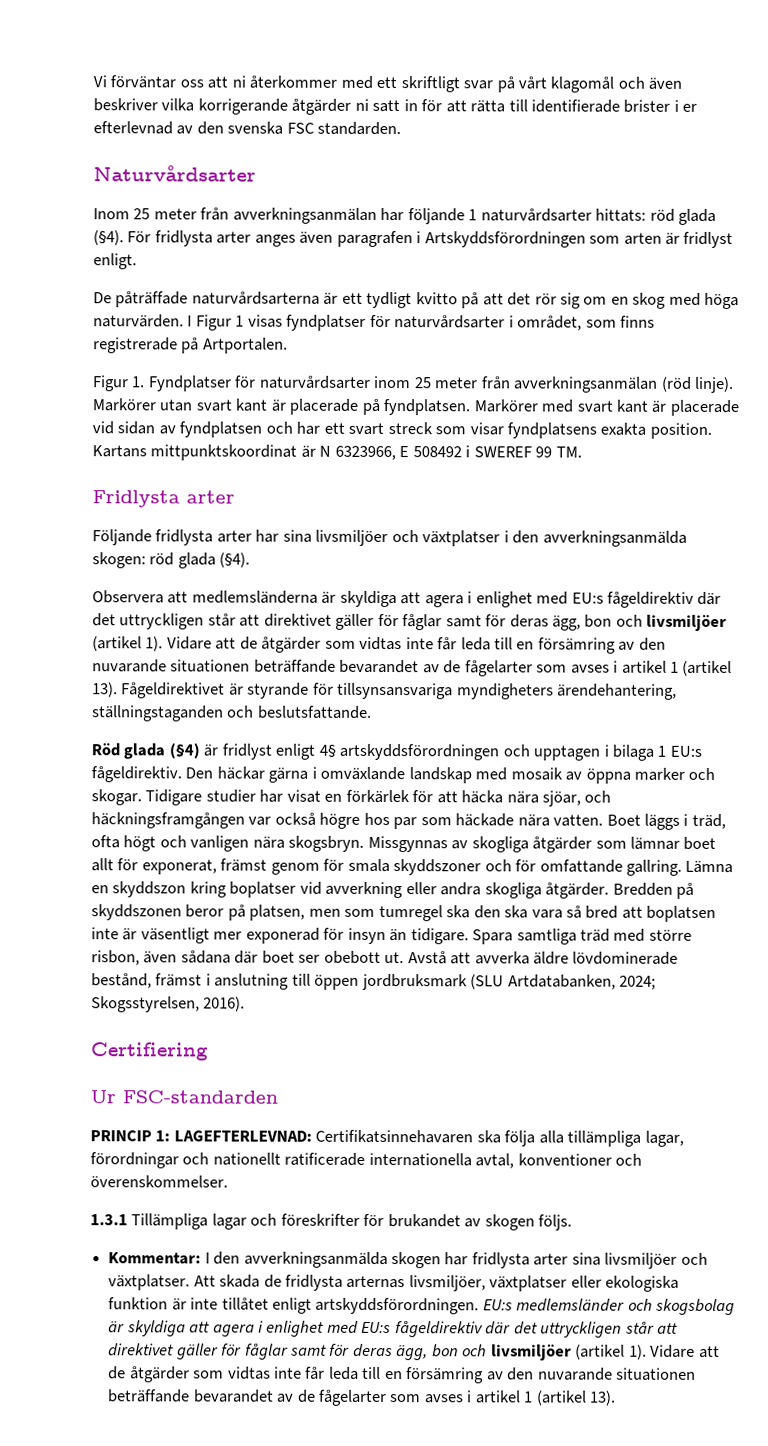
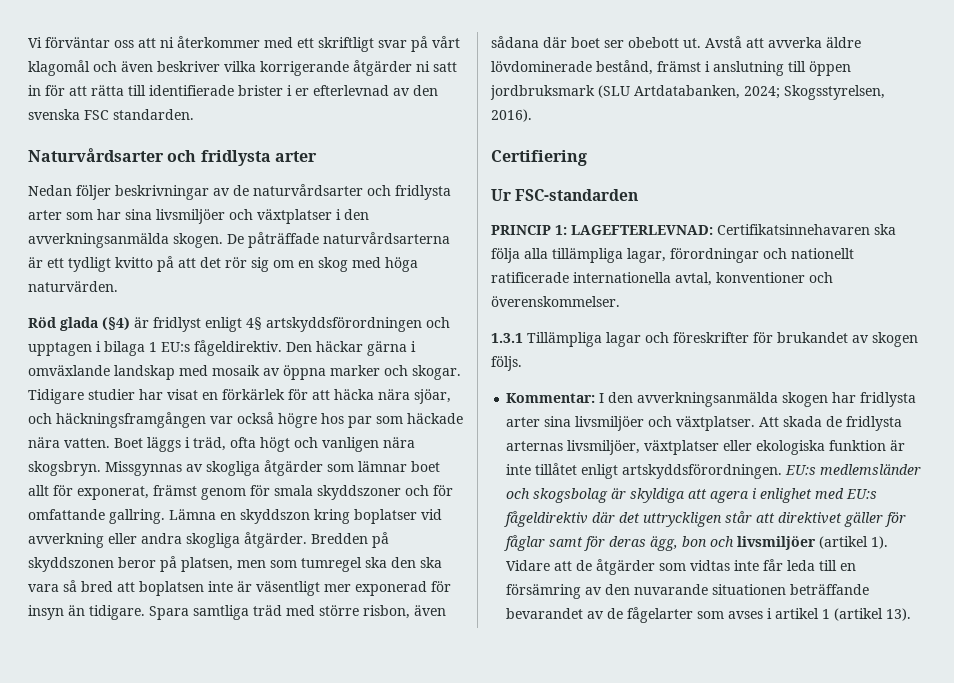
- Naturvårdsarter
- Inom 25 meter från avverkningsanmälan har följande 1 naturvårdsarter hittats: röd glada (§4). För fridlysta arter anges även paragrafen i Artskyddsförordningen som arten är fridlyst enligt.
- De påträffade naturvårdsarterna är ett tydligt kvitto på att det rör sig om en skog med höga naturvärden. I Figur 1 visas fyndplatser för naturvårdsarter i området, som finns registrerade på Artportalen.
- Figur 1. Fyndplatser för naturvårdsarter inom 25 meter från avverkningsanmälan (röd linje). Markörer utan svart kant är placerade på fyndplatsen. Markörer med svart kant är placerade vid sidan av fyndplatsen och har ett svart streck som visar fyndplatsens exakta position. Kartans mittpunktskoordinat är N 6323966, E 508492 i SWEREF 99 TM.
- Fridlysta arter
- Följande fridlysta arter har sina livsmiljöer och växtplatser i den avverkningsanmälda skogen: röd glada (§4).
- Observera att medlemsländerna är skyldiga att agera i enlighet med EU:s fågeldirektiv där det uttryckligen står att direktivet gäller för fåglar samt för deras ägg, bon och livsmiljöer (artikel 1). Vidare att de åtgärder som vidtas inte får leda till en försämring av den nuvarande situationen beträffande bevarandet av de fågelarter som avses i artikel 1 (artikel 13). Fågeldirektivet är styrande för tillsynsansvariga myndigheters ärendehantering, ställningstaganden och beslutsfattande.
+ Naturvårdsarter och fridlysta arter
+ Nedan följer beskrivningar av de naturvårdsarter och fridlysta arter som har sina livsmiljöer och växtplatser i den avverkningsanmälda skogen. De påträffade naturvårdsarterna är ett tydligt kvitto på att det rör sig om en skog med höga naturvärden.

